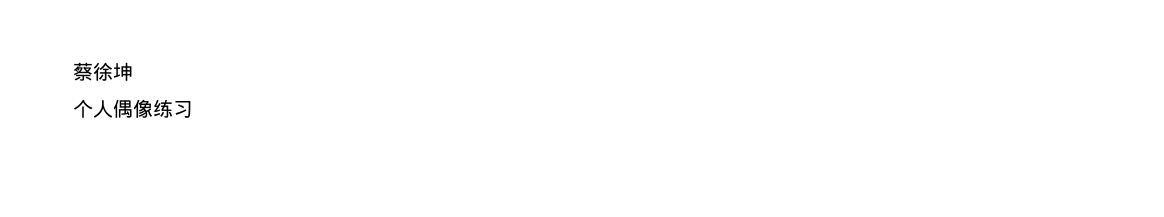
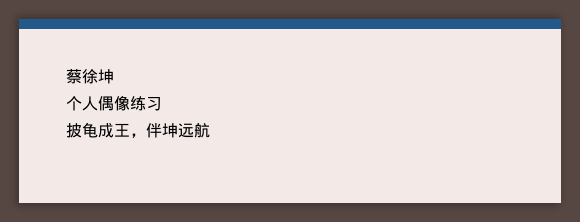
+ 披龟成王，伴坤远航

